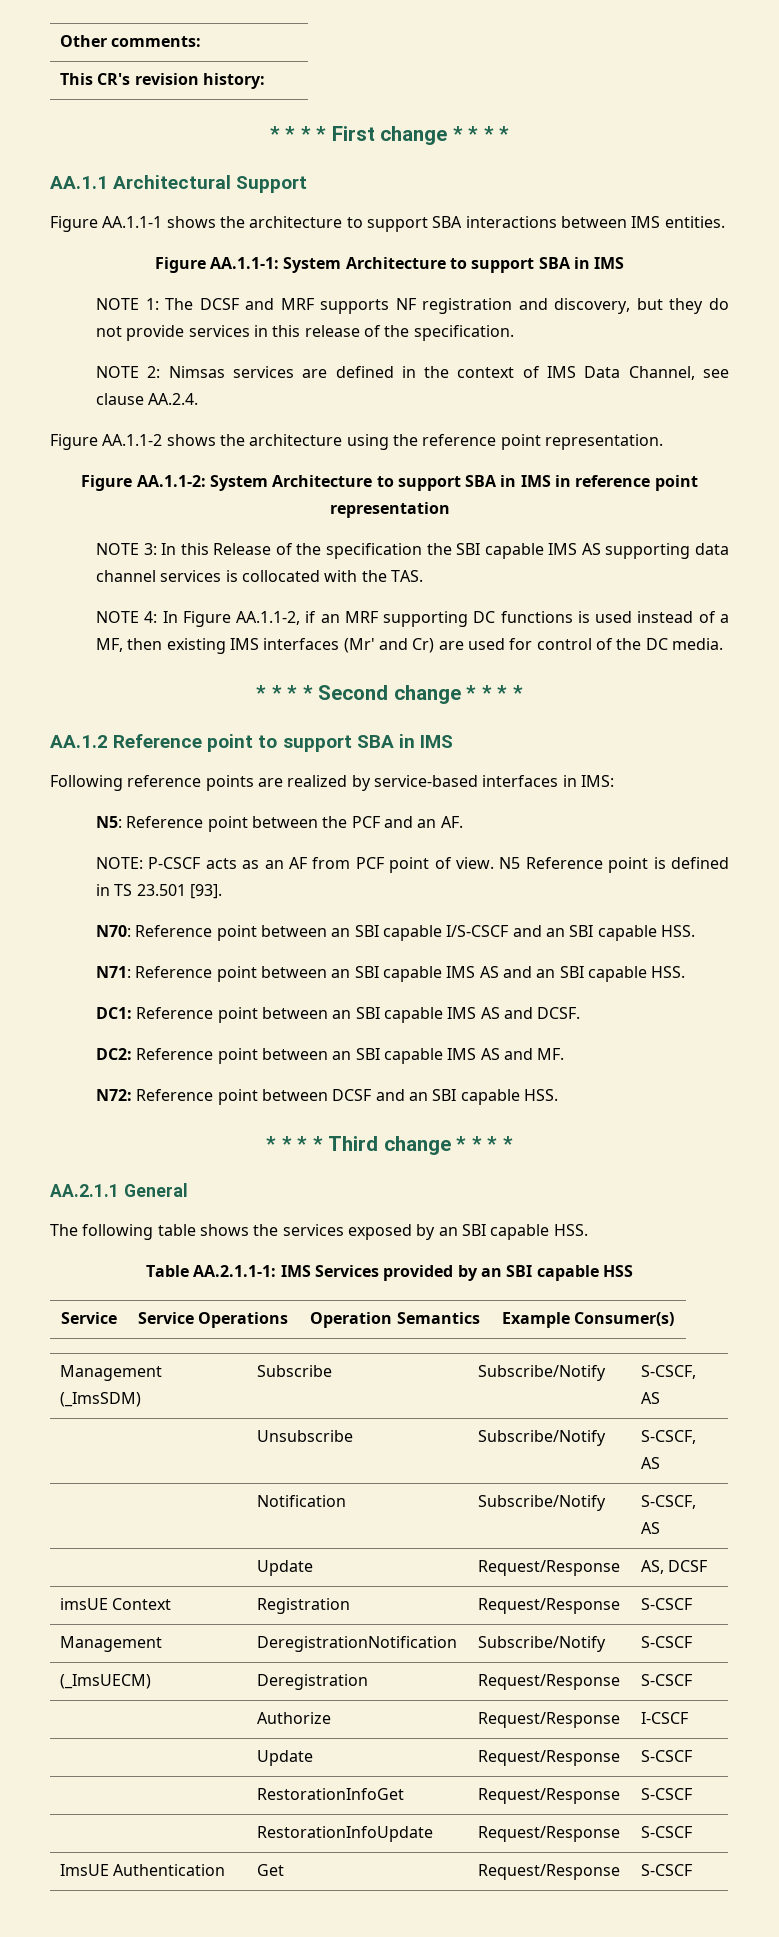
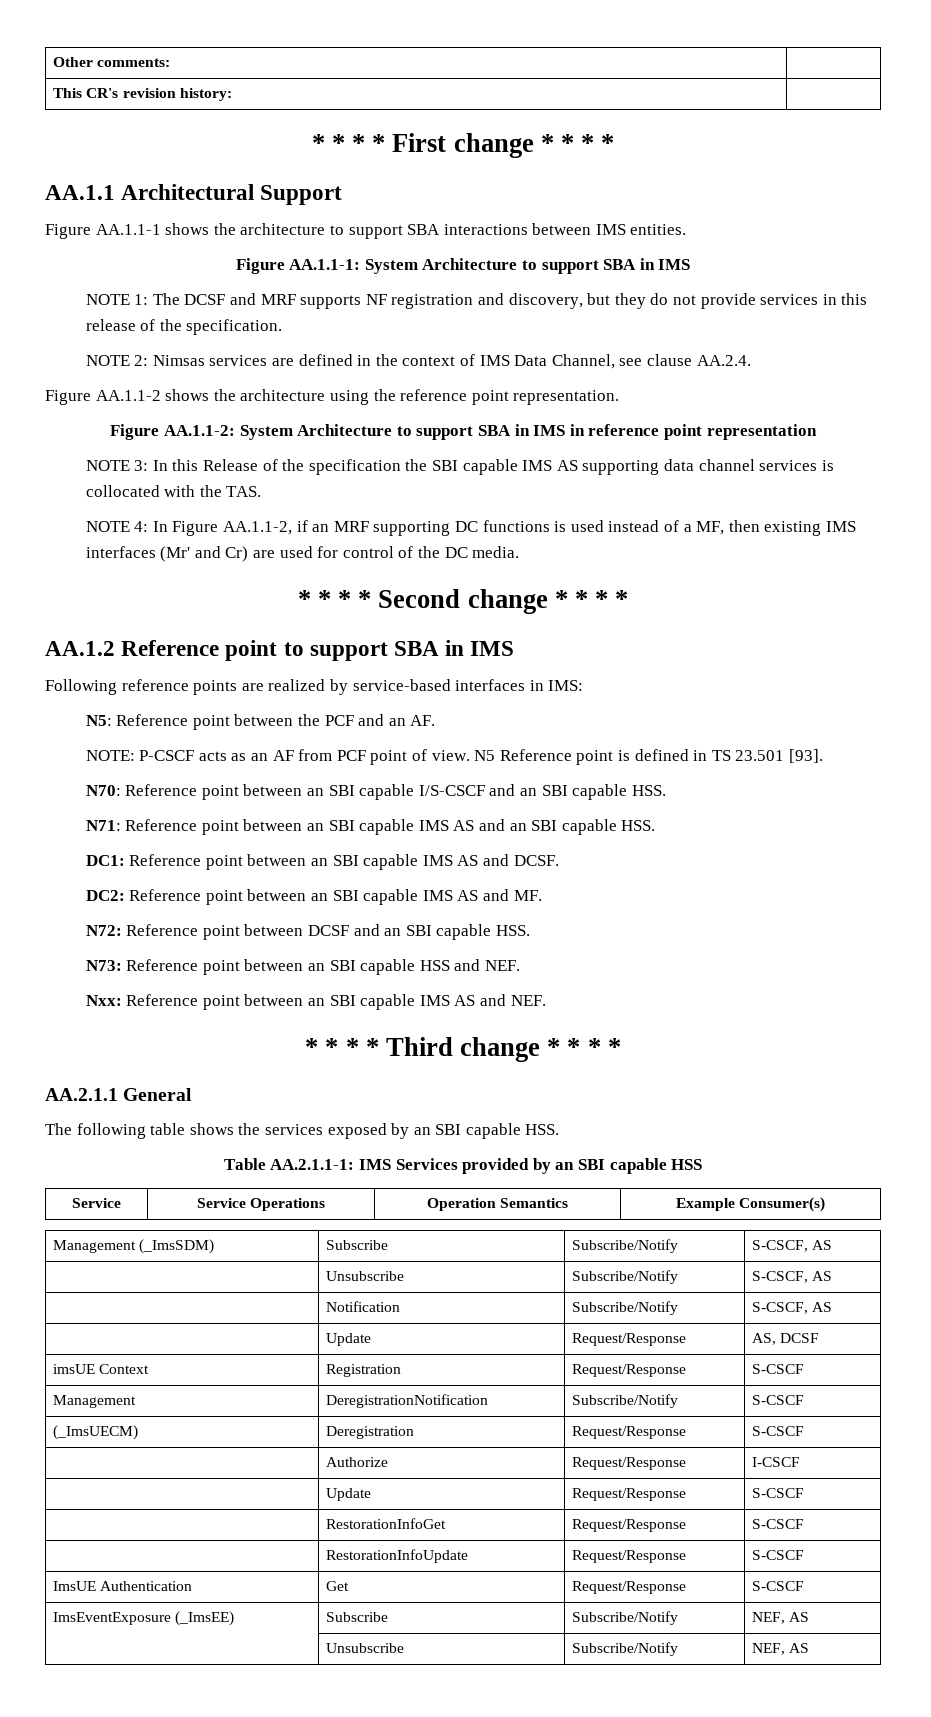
+ N73: Reference point between an SBI capable HSS and NEF.
+ Nxx: Reference point between an SBI capable IMS AS and NEF.
+ ImsEventExposure (_ImsEE) | Subscribe | Subscribe/Notify | NEF, AS
+ | Unsubscribe | Subscribe/Notify | NEF, AS

